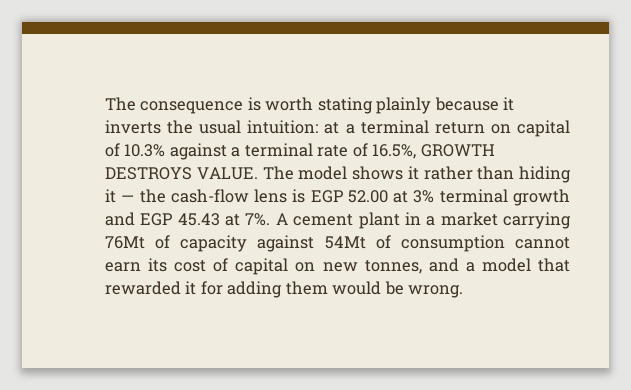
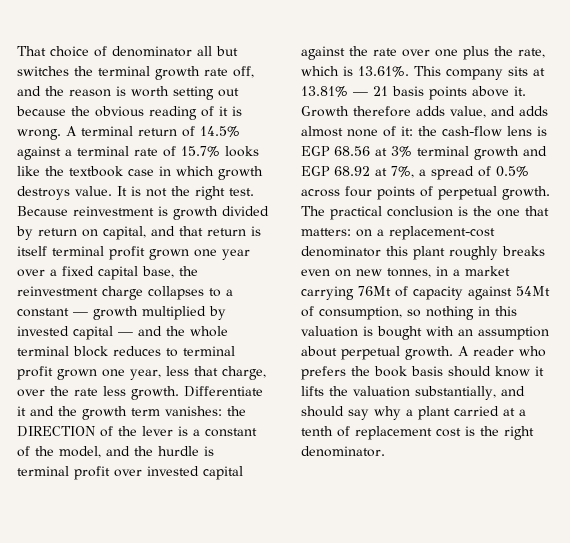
- The consequence is worth stating plainly because it inverts the usual intuition: at a terminal return on capital of 10.3% against a terminal rate of 16.5%, GROWTH DESTROYS VALUE. The model shows it rather than hiding it — the cash-flow lens is EGP 52.00 at 3% terminal growth and EGP 45.43 at 7%. A cement plant in a market carrying 76Mt of capacity against 54Mt of consumption cannot earn its cost of capital on new tonnes, and a model that rewarded it for adding them would be wrong.
+ That choice of denominator all but switches the terminal growth rate off, and the reason is worth setting out because the obvious reading of it is wrong. A terminal return of 14.5% against a terminal rate of 15.7% looks like the textbook case in which growth destroys value. It is not the right test. Because reinvestment is growth divided by return on capital, and that return is itself terminal profit grown one year over a fixed capital base, the reinvestment charge collapses to a constant — growth multiplied by invested capital — and the whole terminal block reduces to terminal profit grown one year, less that charge, over the rate less growth. Differentiate it and the growth term vanishes: the DIRECTION of the lever is a constant of the model, and the hurdle is terminal profit over invested capital against the rate over one plus the rate, which is 13.61%. This company sits at 13.81% — 21 basis points above it. Growth therefore adds value, and adds almost none of it: the cash-flow lens is EGP 68.56 at 3% terminal growth and EGP 68.92 at 7%, a spread of 0.5% across four points of perpetual growth. The practical conclusion is the one that matters: on a replacement-cost denominator this plant roughly breaks even on new tonnes, in a market carrying 76Mt of capacity against 54Mt of consumption, so nothing in this valuation is bought with an assumption about perpetual growth. A reader who prefers the book basis should know it lifts the valuation substantially, and should say why a plant carried at a tenth of replacement cost is the right denominator.

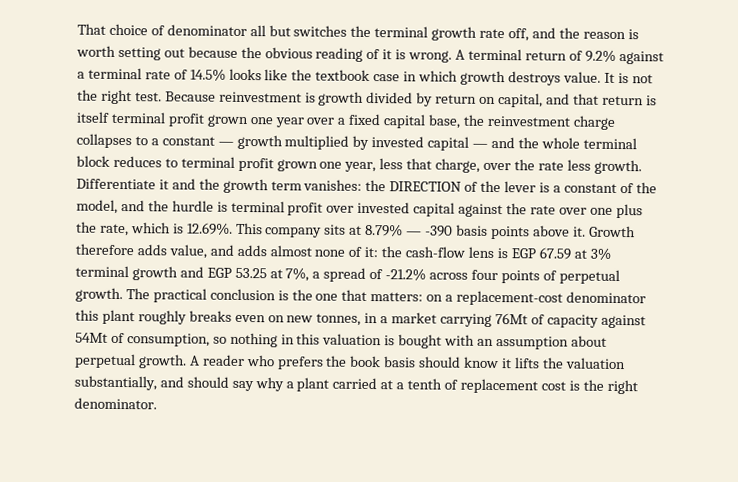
- A terminal return of 14.5% against a terminal rate of 15.7% looks like the textbook case in which growth destroys value.
+ A terminal return of 9.2% against a terminal rate of 14.5% looks like the textbook case in which growth destroys value.
- Differentiate it and the growth term vanishes: the DIRECTION of the lever is a constant of the model, and the hurdle is terminal profit over invested capital against the rate over one plus the rate, which is 13.61%. This company sits at 13.81% — 21 basis points above it.
+ Differentiate it and the growth term vanishes: the DIRECTION of the lever is a constant of the model, and the hurdle is terminal profit over invested capital against the rate over one plus the rate, which is 12.69%. This company sits at 8.79% — -390 basis points above it.
- Growth therefore adds value, and adds almost none of it: the cash-flow lens is EGP 68.56 at 3% terminal growth and EGP 68.92 at 7%, a spread of 0.5% across four points of perpetual growth.
+ Growth therefore adds value, and adds almost none of it: the cash-flow lens is EGP 67.59 at 3% terminal growth and EGP 53.25 at 7%, a spread of -21.2% across four points of perpetual growth.

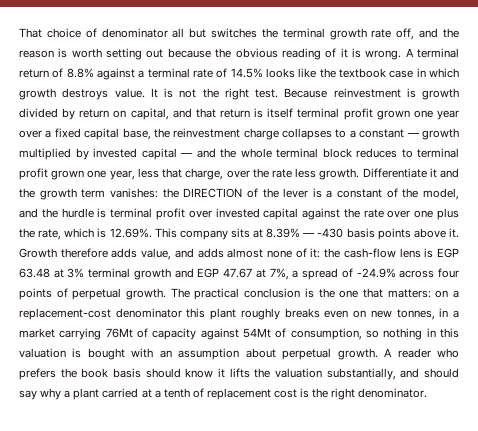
- A terminal return of 9.2% against a terminal rate of 14.5% looks like the textbook case in which growth destroys value.
+ A terminal return of 8.8% against a terminal rate of 14.5% looks like the textbook case in which growth destroys value.
- Differentiate it and the growth term vanishes: the DIRECTION of the lever is a constant of the model, and the hurdle is terminal profit over invested capital against the rate over one plus the rate, which is 12.69%. This company sits at 8.79% — -390 basis points above it.
+ Differentiate it and the growth term vanishes: the DIRECTION of the lever is a constant of the model, and the hurdle is terminal profit over invested capital against the rate over one plus the rate, which is 12.69%. This company sits at 8.39% — -430 basis points above it.
- Growth therefore adds value, and adds almost none of it: the cash-flow lens is EGP 67.59 at 3% terminal growth and EGP 53.25 at 7%, a spread of -21.2% across four points of perpetual growth.
+ Growth therefore adds value, and adds almost none of it: the cash-flow lens is EGP 63.48 at 3% terminal growth and EGP 47.67 at 7%, a spread of -24.9% across four points of perpetual growth.

